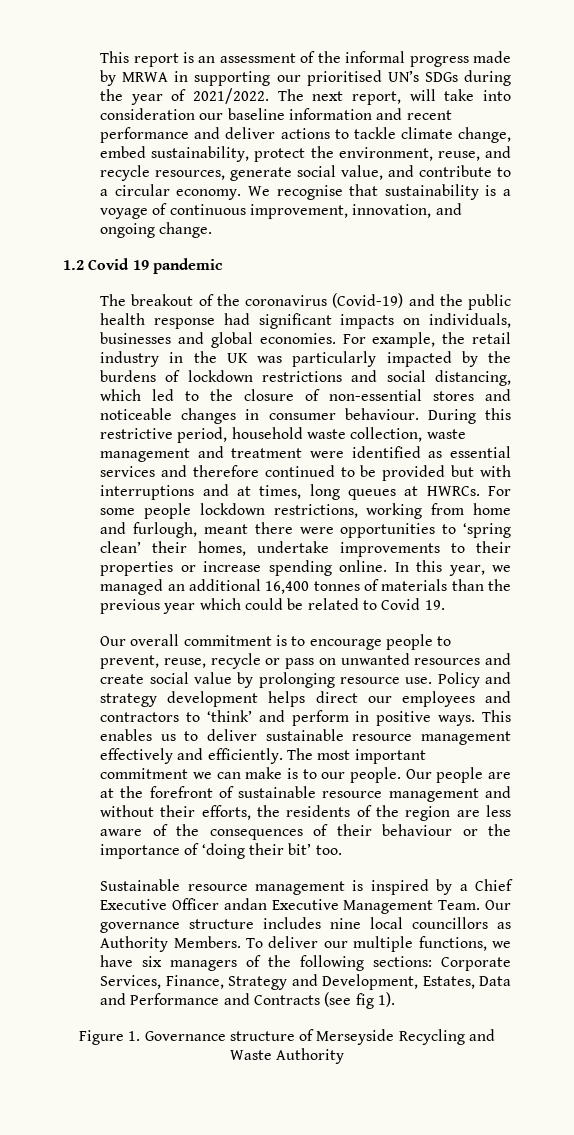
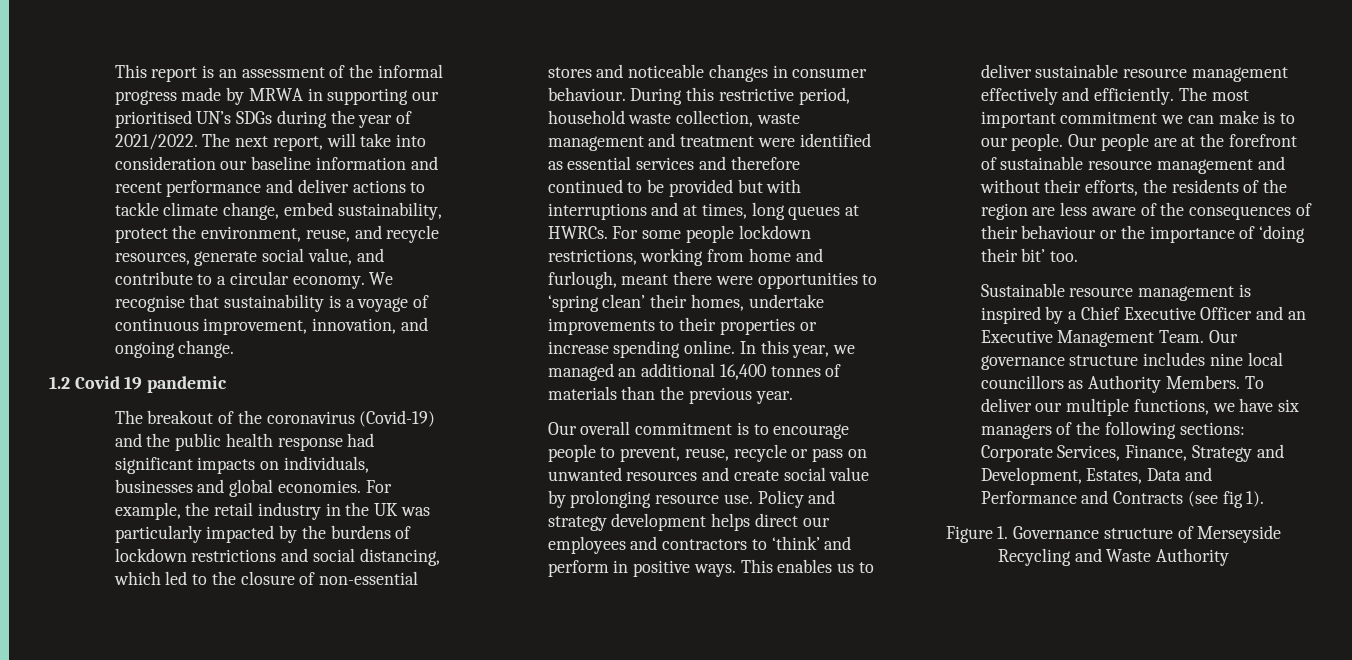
- In this year, we managed an additional 16,400 tonnes of materials than the previous year which could be related to Covid 19.
+ In this year, we managed an additional 16,400 tonnes of materials than the previous year.
- Sustainable resource management is inspired by a Chief Executive Officer andan Executive Management Team.
+ Sustainable resource management is inspired by a Chief Executive Officer and an Executive Management Team.

